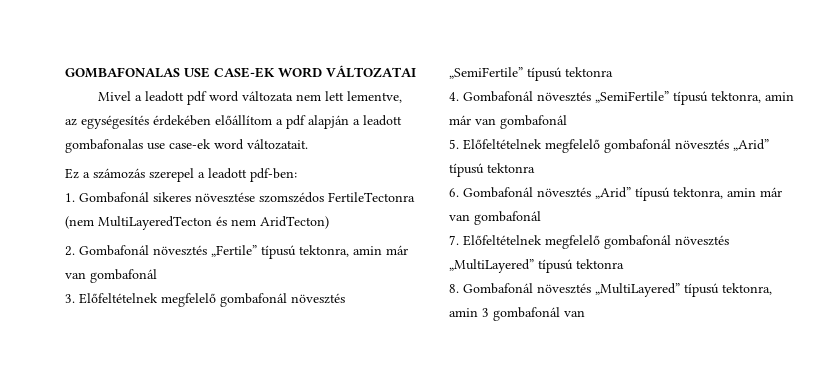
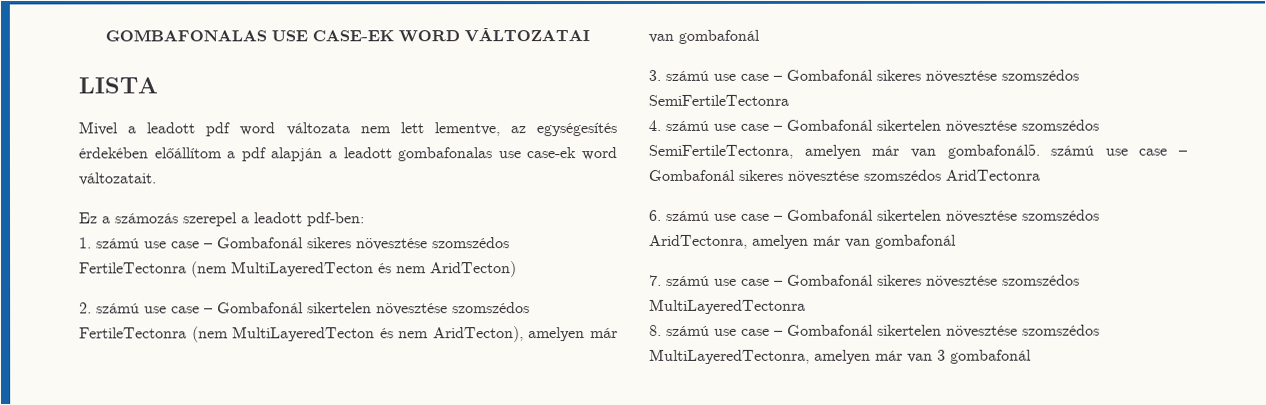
+ LISTA
- 1. Gombafonál sikeres növesztése szomszédos FertileTectonra (nem MultiLayeredTecton és nem AridTecton)
+ 1. számú use case – Gombafonál sikeres növesztése szomszédos FertileTectonra (nem MultiLayeredTecton és nem AridTecton)
- 2. Gombafonál növesztés „Fertile” típusú tektonra, amin már van gombafonál
- 3. Előfeltételnek megfelelő gombafonál növesztés „SemiFertile” típusú tektonra
- 4. Gombafonál növesztés „SemiFertile” típusú tektonra, amin már van gombafonál
- 5. Előfeltételnek megfelelő gombafonál növesztés „Arid” típusú tektonra
- 6. Gombafonál növesztés „Arid” típusú tektonra, amin már van gombafonál
- 7. Előfeltételnek megfelelő gombafonál növesztés „MultiLayered” típusú tektonra
- 8. Gombafonál növesztés „MultiLayered” típusú tektonra, amin 3 gombafonál van
+ 2. számú use case – Gombafonál sikertelen növesztése szomszédos FertileTectonra (nem MultiLayeredTecton és nem AridTecton), amelyen már van gombafonál
+ 3. számú use case – Gombafonál sikeres növesztése szomszédos SemiFertileTectonra
+ 4. számú use case – Gombafonál sikertelen növesztése szomszédos SemiFertileTectonra, amelyen már van gombafonál5. számú use case – Gombafonál sikeres növesztése szomszédos AridTectonra
+ 6. számú use case – Gombafonál sikertelen növesztése szomszédos AridTectonra, amelyen már van gombafonál
+ 7. számú use case – Gombafonál sikeres növesztése szomszédos MultiLayeredTectonra
+ 8. számú use case – Gombafonál sikertelen növesztése szomszédos MultiLayeredTectonra, amelyen már van 3 gombafonál

